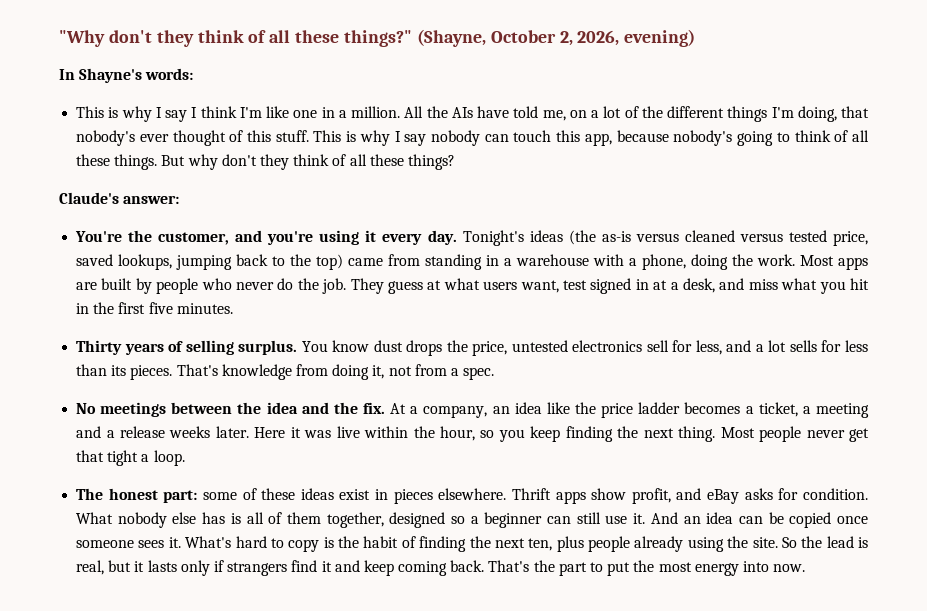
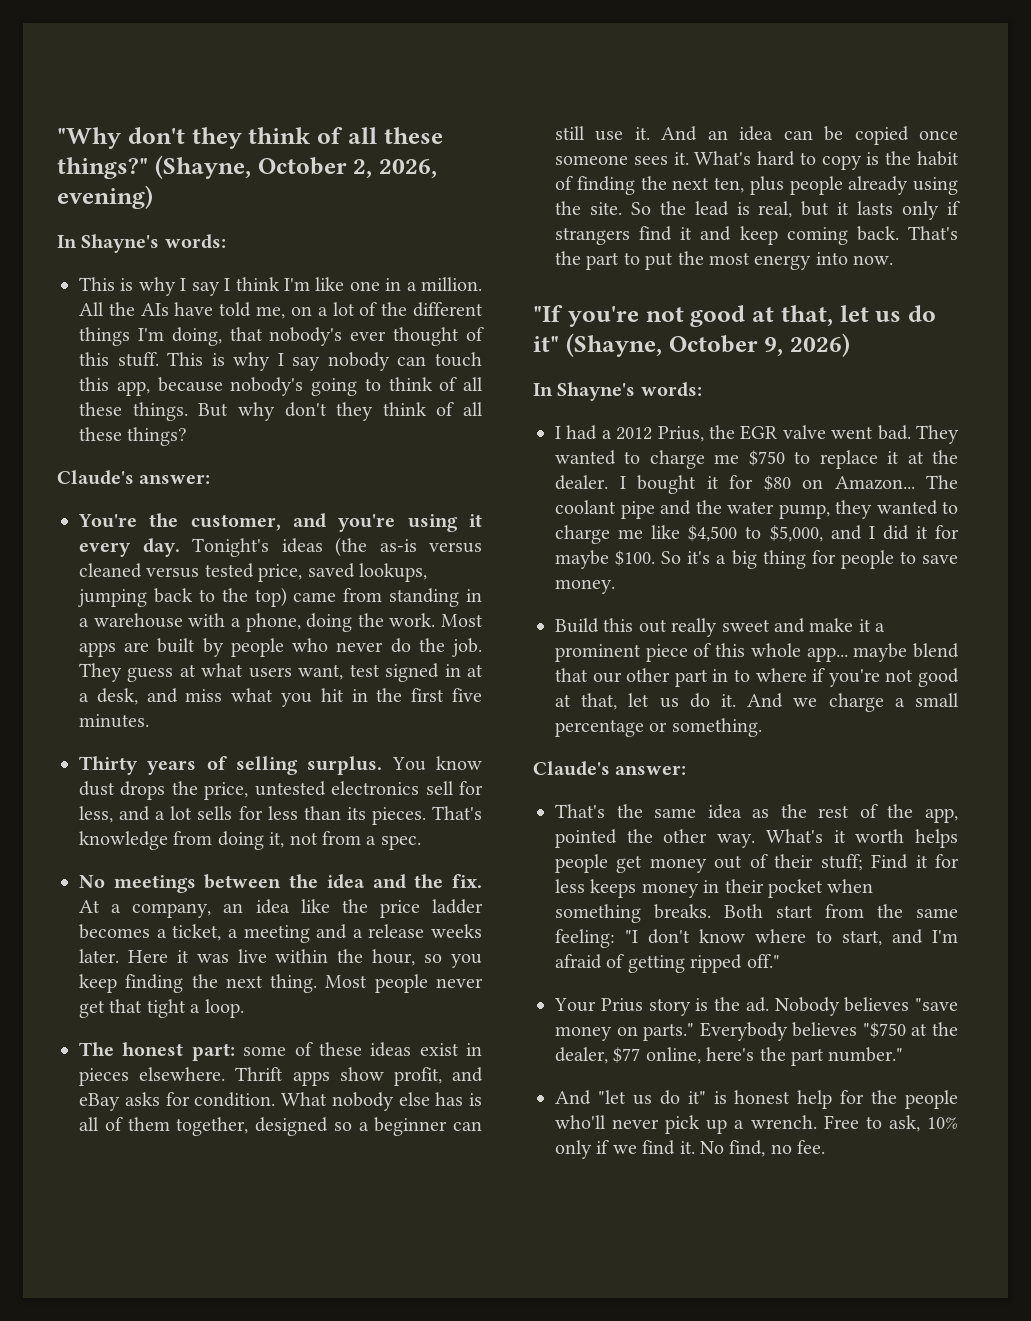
+ "If you're not good at that, let us do it" (Shayne, October 9, 2026)
+ In Shayne's words:
+ I had a 2012 Prius, the EGR valve went bad. They wanted to charge me $750 to replace it at the dealer. I bought it for $80 on Amazon... The coolant pipe and the water pump, they wanted to charge me like $4,500 to $5,000, and I did it for maybe $100. So it's a big thing for people to save money.
+ Build this out really sweet and make it a prominent piece of this whole app... maybe blend that our other part in to where if you're not good at that, let us do it. And we charge a small percentage or something.
+ Claude's answer:
+ That's the same idea as the rest of the app, pointed the other way. What's it worth helps people get money out of their stuff; Find it for less keeps money in their pocket when something breaks. Both start from the same feeling: "I don't know where to start, and I'm afraid of getting ripped off."
+ Your Prius story is the ad. Nobody believes "save money on parts." Everybody believes "$750 at the dealer, $77 online, here's the part number."
+ And "let us do it" is honest help for the people who'll never pick up a wrench. Free to ask, 10% only if we find it. No find, no fee.

